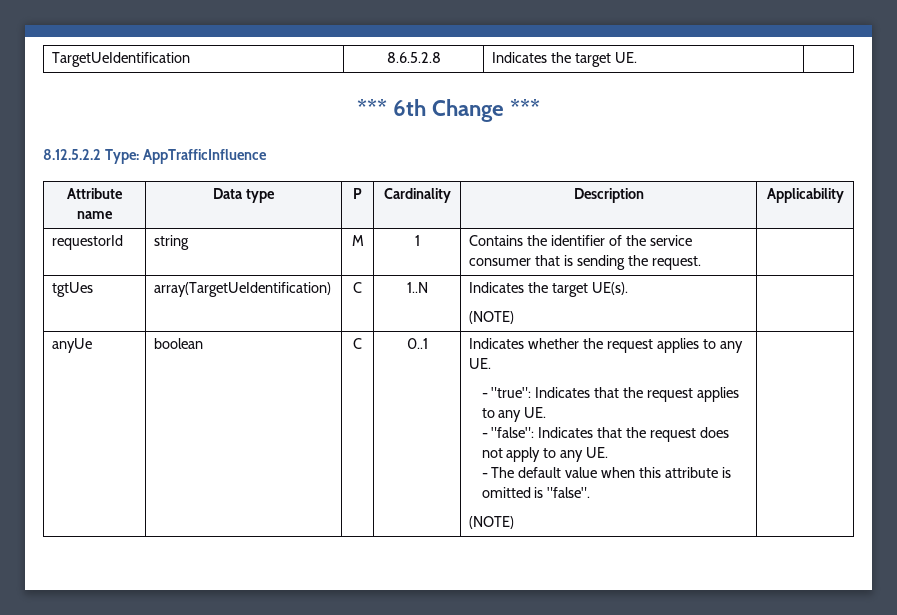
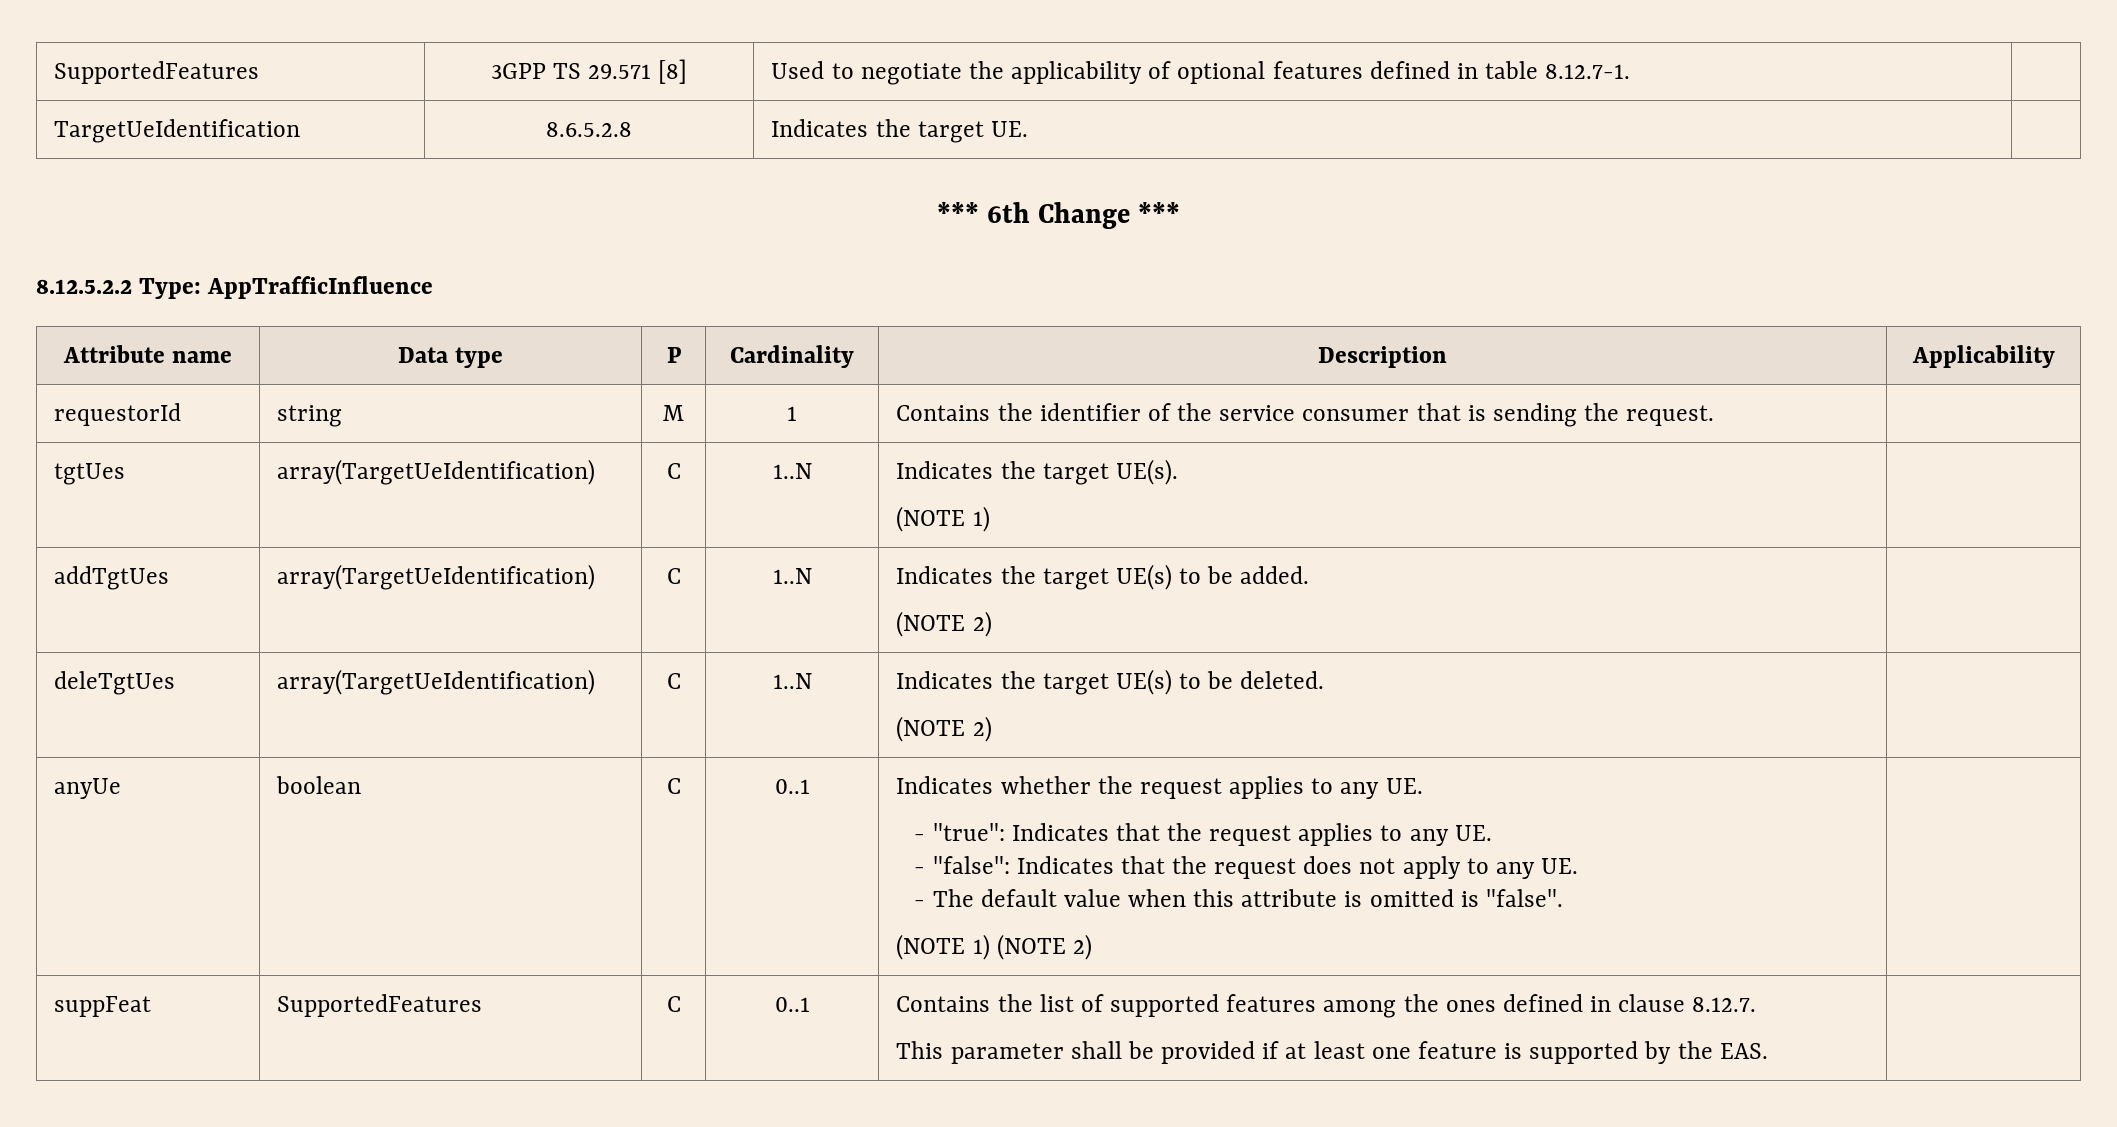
+ SupportedFeatures | 3GPP TS 29.571 [8] | Used to negotiate the applicability of optional features defined in table 8.12.7-1. |
  tgtUes | array(TargetUeIdentification) | C | 1..N | Indicates the target UE(s).
- (NOTE) |
+ (NOTE 1) |
+ addTgtUes | array(TargetUeIdentification) | C | 1..N | Indicates the target UE(s) to be added.
+ (NOTE 2) |
+ deleTgtUes | array(TargetUeIdentification) | C | 1..N | Indicates the target UE(s) to be deleted.
+ (NOTE 2) |
  - The default value when this attribute is omitted is "false".
- (NOTE)
+ (NOTE 1) (NOTE 2) |
+ suppFeat | SupportedFeatures | C | 0..1 | Contains the list of supported features among the ones defined in clause 8.12.7.
+ This parameter shall be provided if at least one feature is supported by the EAS. |

